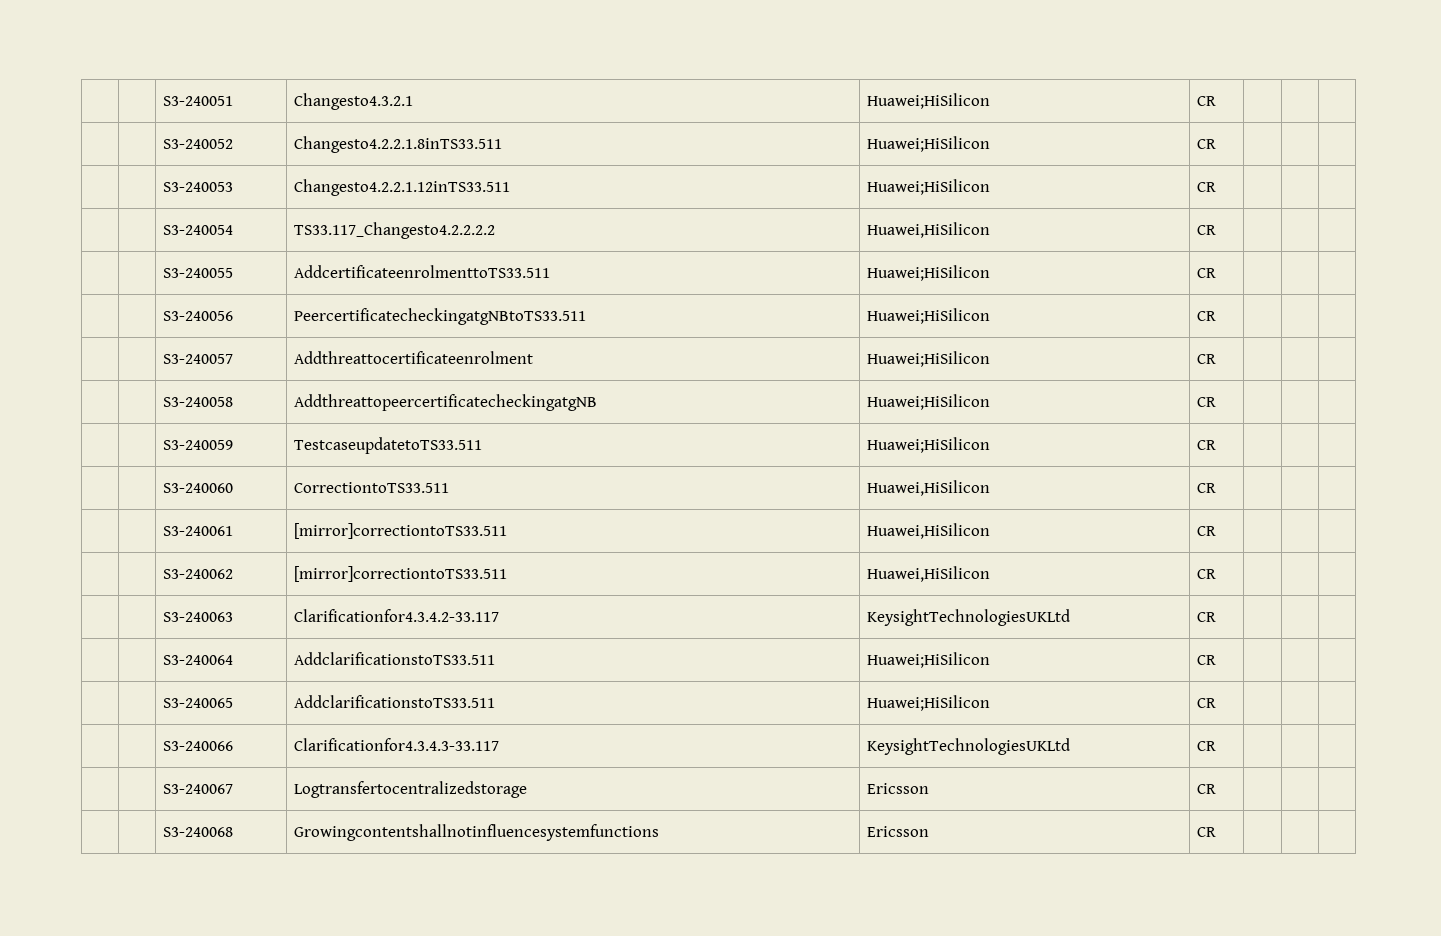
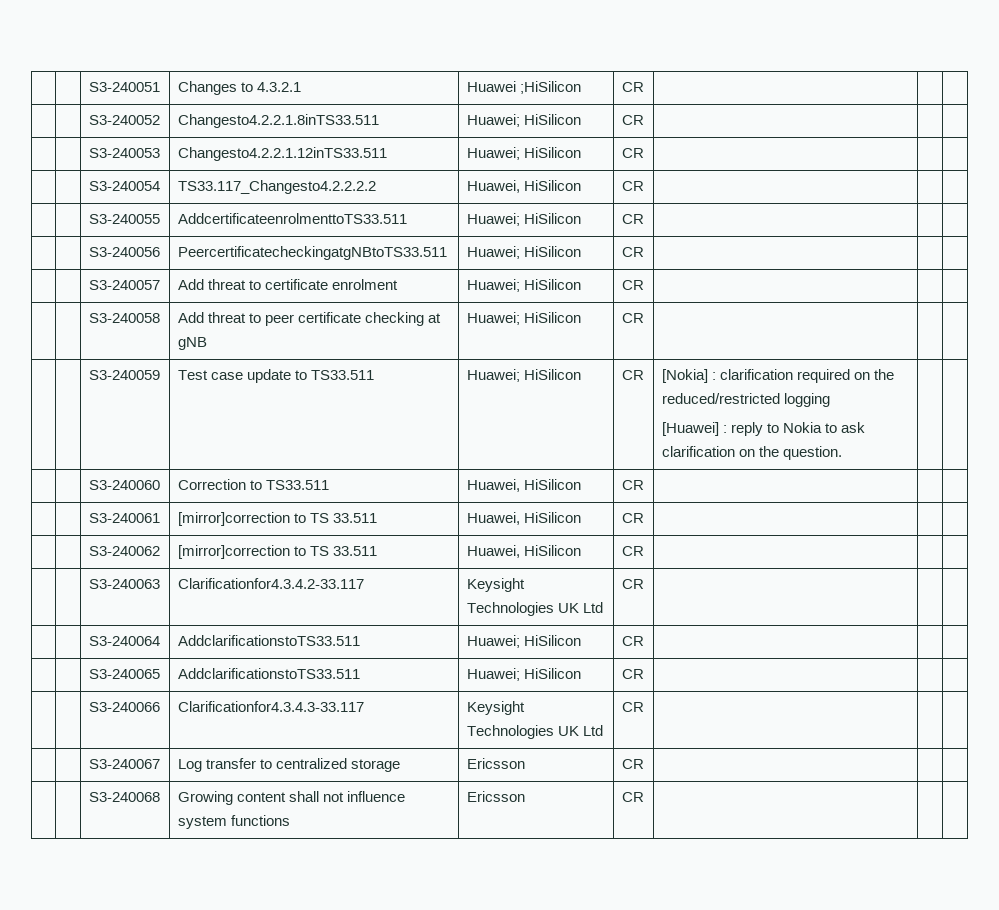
- | | S3-240051 | Changesto4.3.2.1 | Huawei;HiSilicon | CR | | |
+ | | S3-240051 | Changes to 4.3.2.1 | Huawei ;HiSilicon | CR | | |
- | | S3-240052 | Changesto4.2.2.1.8inTS33.511 | Huawei;HiSilicon | CR | | |
+ | | S3-240052 | Changesto4.2.2.1.8inTS33.511 | Huawei; HiSilicon | CR | | |
- | | S3-240053 | Changesto4.2.2.1.12inTS33.511 | Huawei;HiSilicon | CR | | |
+ | | S3-240053 | Changesto4.2.2.1.12inTS33.511 | Huawei; HiSilicon | CR | | |
- | | S3-240054 | TS33.117_Changesto4.2.2.2.2 | Huawei,HiSilicon | CR | | |
+ | | S3-240054 | TS33.117_Changesto4.2.2.2.2 | Huawei, HiSilicon | CR | | |
- | | S3-240055 | AddcertificateenrolmenttoTS33.511 | Huawei;HiSilicon | CR | | |
+ | | S3-240055 | AddcertificateenrolmenttoTS33.511 | Huawei; HiSilicon | CR | | |
- | | S3-240056 | PeercertificatecheckingatgNBtoTS33.511 | Huawei;HiSilicon | CR | | |
+ | | S3-240056 | PeercertificatecheckingatgNBtoTS33.511 | Huawei; HiSilicon | CR | | |
- | | S3-240057 | Addthreattocertificateenrolment | Huawei;HiSilicon | CR | | |
- | | S3-240058 | AddthreattopeercertificatecheckingatgNB | Huawei;HiSilicon | CR | | |
- | | S3-240059 | TestcaseupdatetoTS33.511 | Huawei;HiSilicon | CR | | |
- | | S3-240060 | CorrectiontoTS33.511 | Huawei,HiSilicon | CR | | |
- | | S3-240061 | [mirror]correctiontoTS33.511 | Huawei,HiSilicon | CR | | |
- | | S3-240062 | [mirror]correctiontoTS33.511 | Huawei,HiSilicon | CR | | |
+ | | S3-240057 | Add threat to certificate enrolment | Huawei; HiSilicon | CR | | |
+ | | S3-240058 | Add threat to peer certificate checking at gNB | Huawei; HiSilicon | CR | | |
+ | | S3-240059 | Test case update to TS33.511 | Huawei; HiSilicon | CR | [Nokia] : clarification required on the reduced/restricted logging
+ [Huawei] : reply to Nokia to ask clarification on the question. | |
+ | | S3-240060 | Correction to TS33.511 | Huawei, HiSilicon | CR | | |
+ | | S3-240061 | [mirror]correction to TS 33.511 | Huawei, HiSilicon | CR | | |
+ | | S3-240062 | [mirror]correction to TS 33.511 | Huawei, HiSilicon | CR | | |
- | | S3-240063 | Clarificationfor4.3.4.2-33.117 | KeysightTechnologiesUKLtd | CR | | |
+ | | S3-240063 | Clarificationfor4.3.4.2-33.117 | Keysight Technologies UK Ltd | CR | | |
- | | S3-240064 | AddclarificationstoTS33.511 | Huawei;HiSilicon | CR | | |
+ | | S3-240064 | AddclarificationstoTS33.511 | Huawei; HiSilicon | CR | | |
- | | S3-240065 | AddclarificationstoTS33.511 | Huawei;HiSilicon | CR | | |
+ | | S3-240065 | AddclarificationstoTS33.511 | Huawei; HiSilicon | CR | | |
- | | S3-240066 | Clarificationfor4.3.4.3-33.117 | KeysightTechnologiesUKLtd | CR | | |
- | | S3-240067 | Logtransfertocentralizedstorage | Ericsson | CR | | |
- | | S3-240068 | Growingcontentshallnotinfluencesystemfunctions | Ericsson | CR | | |
+ | | S3-240066 | Clarificationfor4.3.4.3-33.117 | Keysight Technologies UK Ltd | CR | | |
+ | | S3-240067 | Log transfer to centralized storage | Ericsson | CR | | |
+ | | S3-240068 | Growing content shall not influence system functions | Ericsson | CR | | |

